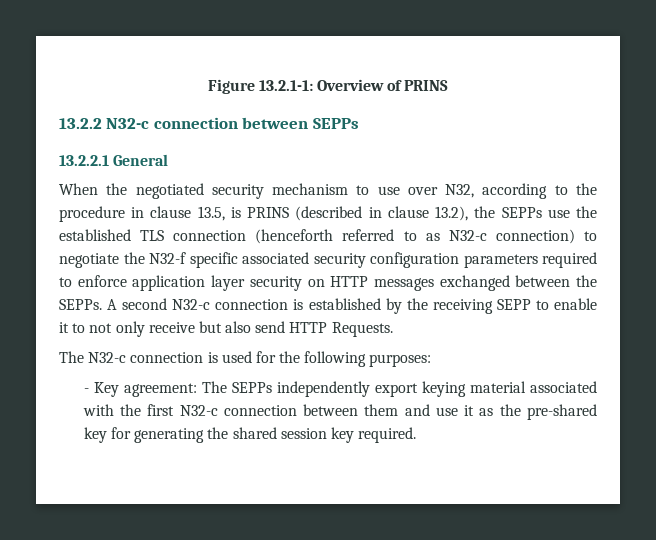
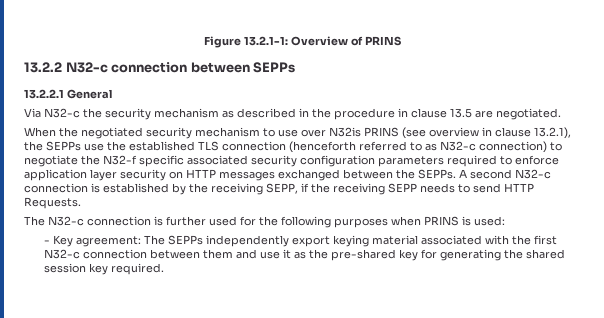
+ Via N32-c the security mechanism as described in the procedure in clause 13.5 are negotiated.
- When the negotiated security mechanism to use over N32, according to the procedure in clause 13.5, is PRINS (described in clause 13.2), the SEPPs use the established TLS connection (henceforth referred to as N32-c connection) to negotiate the N32-f specific associated security configuration parameters required to enforce application layer security on HTTP messages exchanged between the SEPPs.
+ When the negotiated security mechanism to use over N32is PRINS (see overview in clause 13.2.1), the SEPPs use the established TLS connection (henceforth referred to as N32-c connection) to negotiate the N32-f specific associated security configuration parameters required to enforce application layer security on HTTP messages exchanged between the SEPPs.
- A second N32-c connection is established by the receiving SEPP to enable it to not only receive but also send HTTP Requests.
+ A second N32-c connection is established by the receiving SEPP, if the receiving SEPP needs to send HTTP Requests.
- The N32-c connection is used for the following purposes:
+ The N32-c connection is further used for the following purposes when PRINS is used:

